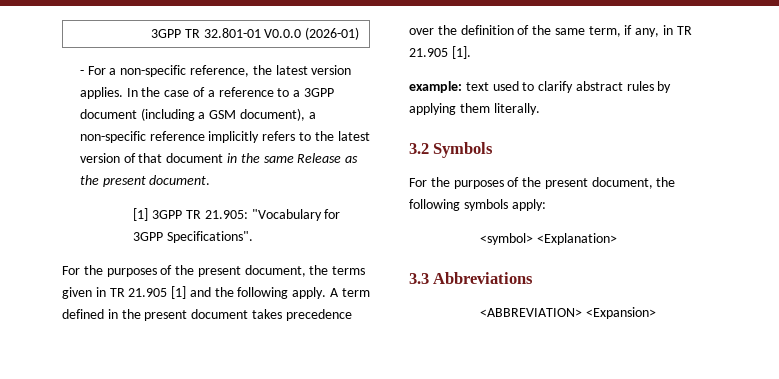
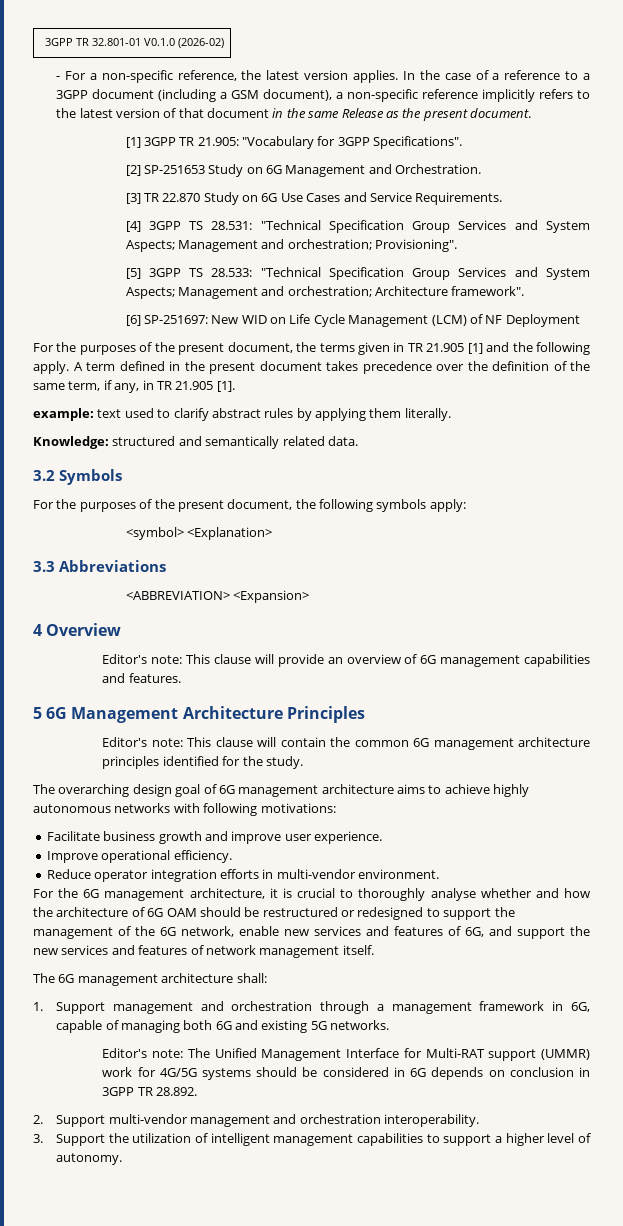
- 3GPP TR 32.801-01 V0.0.0 (2026-01)
+ 3GPP TR 32.801-01 V0.1.0 (2026-02)
+ [2] SP-251653 Study on 6G Management and Orchestration.
+ [3] TR 22.870 Study on 6G Use Cases and Service Requirements.
+ [4] 3GPP TS 28.531: "Technical Specification Group Services and System Aspects; Management and orchestration; Provisioning".
+ [5] 3GPP TS 28.533: "Technical Specification Group Services and System Aspects; Management and orchestration; Architecture framework".
+ [6] SP-251697: New WID on Life Cycle Management (LCM) of NF Deployment
+ Knowledge: structured and semantically related data.
+ 4 Overview
+ Editor's note: This clause will provide an overview of 6G management capabilities and features.
+ 5 6G Management Architecture Principles
+ Editor's note: This clause will contain the common 6G management architecture principles identified for the study.
+ The overarching design goal of 6G management architecture aims to achieve highly autonomous networks with following motivations:
+ Facilitate business growth and improve user experience.
+ Improve operational efficiency.
+ Reduce operator integration efforts in multi-vendor environment.
+ For the 6G management architecture, it is crucial to thoroughly analyse whether and how the architecture of 6G OAM should be restructured or redesigned to support the management of the 6G network, enable new services and features of 6G, and support the new services and features of network management itself.
+ The 6G management architecture shall:
+ 1. Support management and orchestration through a management framework in 6G, capable of managing both 6G and existing 5G networks.
+ Editor's note: The Unified Management Interface for Multi-RAT support (UMMR) work for 4G/5G systems should be considered in 6G depends on conclusion in 3GPP TR 28.892.
+ 2. Support multi-vendor management and orchestration interoperability.
+ 3. Support the utilization of intelligent management capabilities to support a higher level of autonomy.

